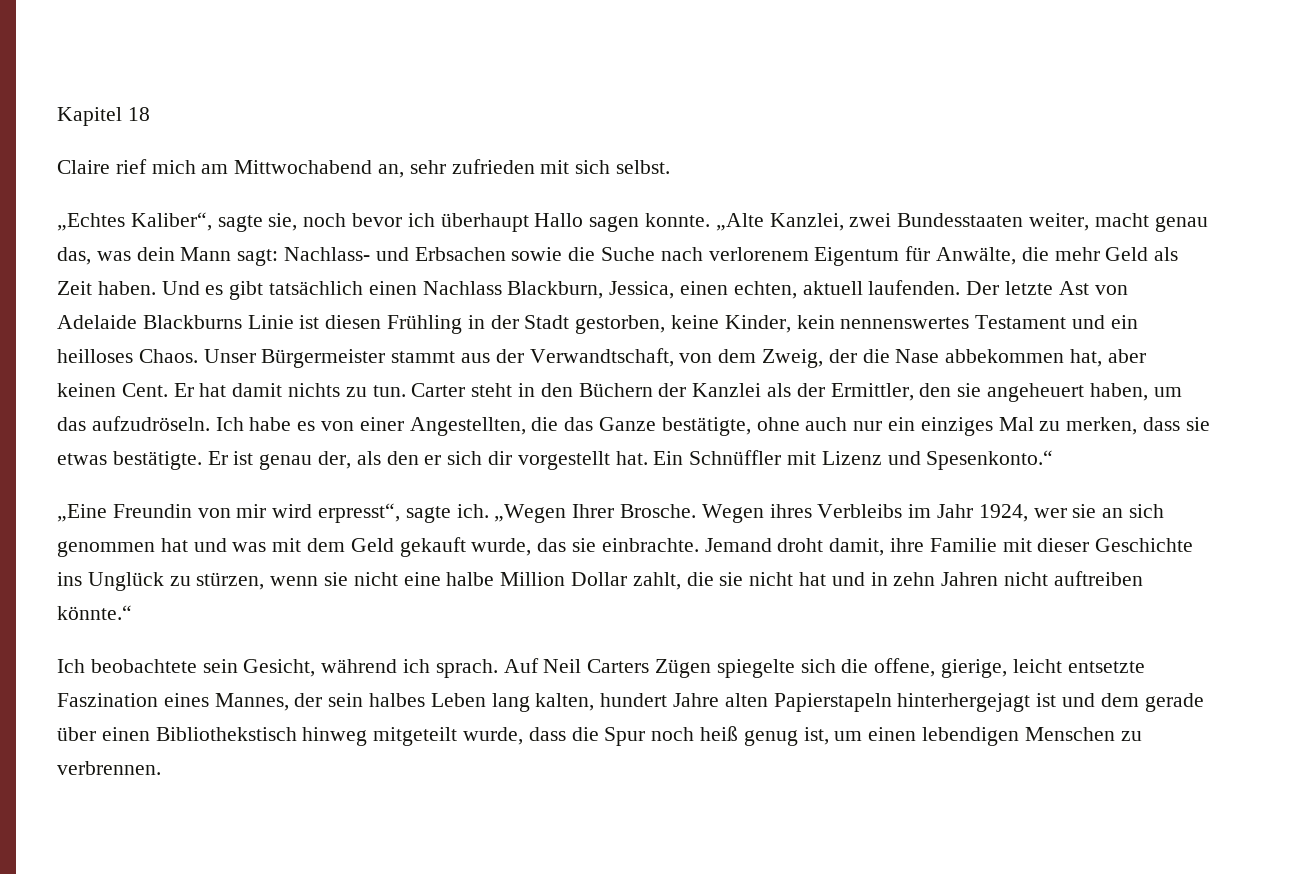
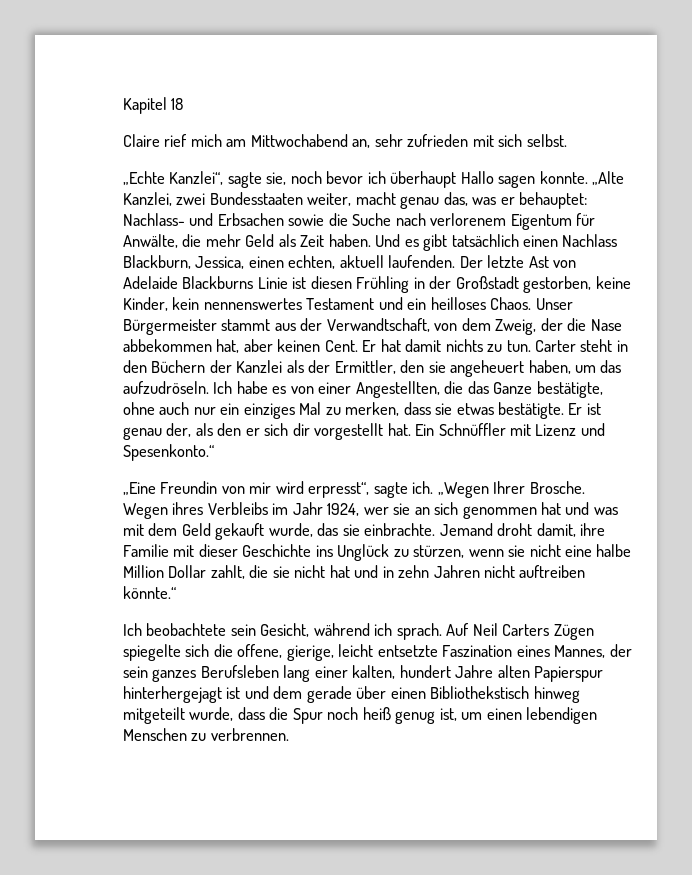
- „Echtes Kaliber“, sagte sie, noch bevor ich überhaupt Hallo sagen konnte.
+ „Echte Kanzlei“, sagte sie, noch bevor ich überhaupt Hallo sagen konnte.
- „Alte Kanzlei, zwei Bundesstaaten weiter, macht genau das, was dein Mann sagt: Nachlass- und Erbsachen sowie die Suche nach verlorenem Eigentum für Anwälte, die mehr Geld als Zeit haben.
+ „Alte Kanzlei, zwei Bundesstaaten weiter, macht genau das, was er behauptet: Nachlass- und Erbsachen sowie die Suche nach verlorenem Eigentum für Anwälte, die mehr Geld als Zeit haben.
- Der letzte Ast von Adelaide Blackburns Linie ist diesen Frühling in der Stadt gestorben, keine Kinder, kein nennenswertes Testament und ein heilloses Chaos.
+ Der letzte Ast von Adelaide Blackburns Linie ist diesen Frühling in der Großstadt gestorben, keine Kinder, kein nennenswertes Testament und ein heilloses Chaos.
- Auf Neil Carters Zügen spiegelte sich die offene, gierige, leicht entsetzte Faszination eines Mannes, der sein halbes Leben lang kalten, hundert Jahre alten Papierstapeln hinterhergejagt ist und dem gerade über einen Bibliothekstisch hinweg mitgeteilt wurde, dass die Spur noch heiß genug ist, um einen lebendigen Menschen zu verbrennen.
+ Auf Neil Carters Zügen spiegelte sich die offene, gierige, leicht entsetzte Faszination eines Mannes, der sein ganzes Berufsleben lang einer kalten, hundert Jahre alten Papierspur hinterhergejagt ist und dem gerade über einen Bibliothekstisch hinweg mitgeteilt wurde, dass die Spur noch heiß genug ist, um einen lebendigen Menschen zu verbrennen.

